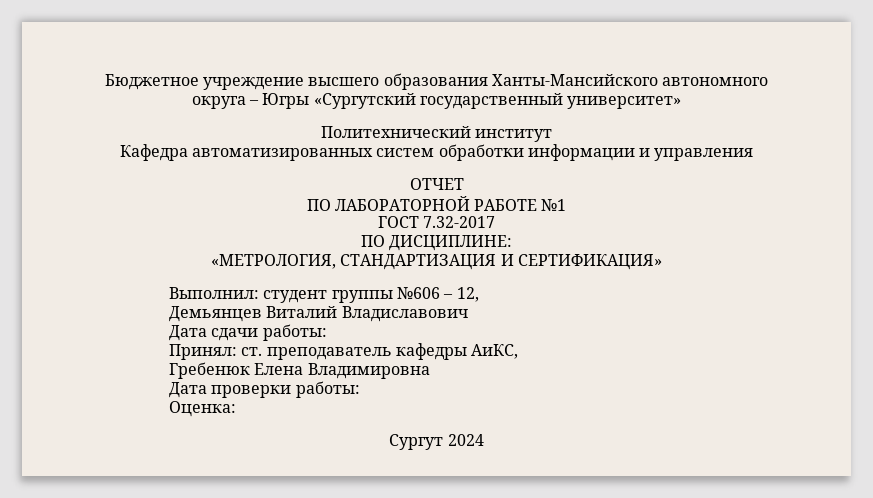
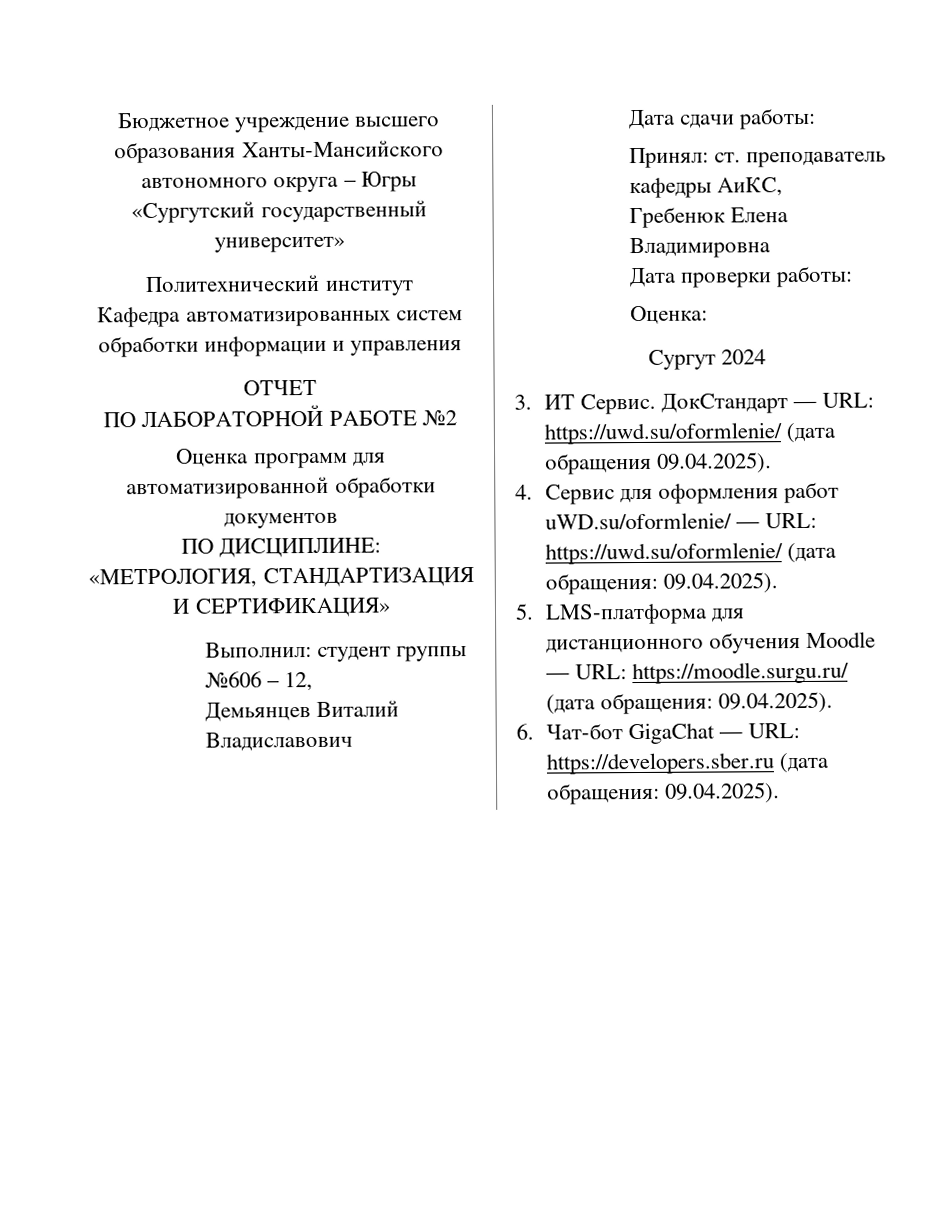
- ПО ЛАБОРАТОРНОЙ РАБОТЕ №1
- ГОСТ 7.32-2017
+ ПО ЛАБОРАТОРНОЙ РАБОТЕ №2
+ Оценка программ для автоматизированной обработки документов
+ 3. ИТ Сервис. ДокСтандарт — URL: https://uwd.su/oformlenie/ (дата обращения 09.04.2025).
+ 4. Сервис для оформления работ uWD.su/oformlenie/ — URL: https://uwd.su/oformlenie/ (дата обращения: 09.04.2025).
+ 5. LMS-платформа для дистанционного обучения Moodle — URL: https://moodle.surgu.ru/ (дата обращения: 09.04.2025).
+ 6. Чат-бот GigaChat — URL: https://developers.sber.ru (дата обращения: 09.04.2025).

